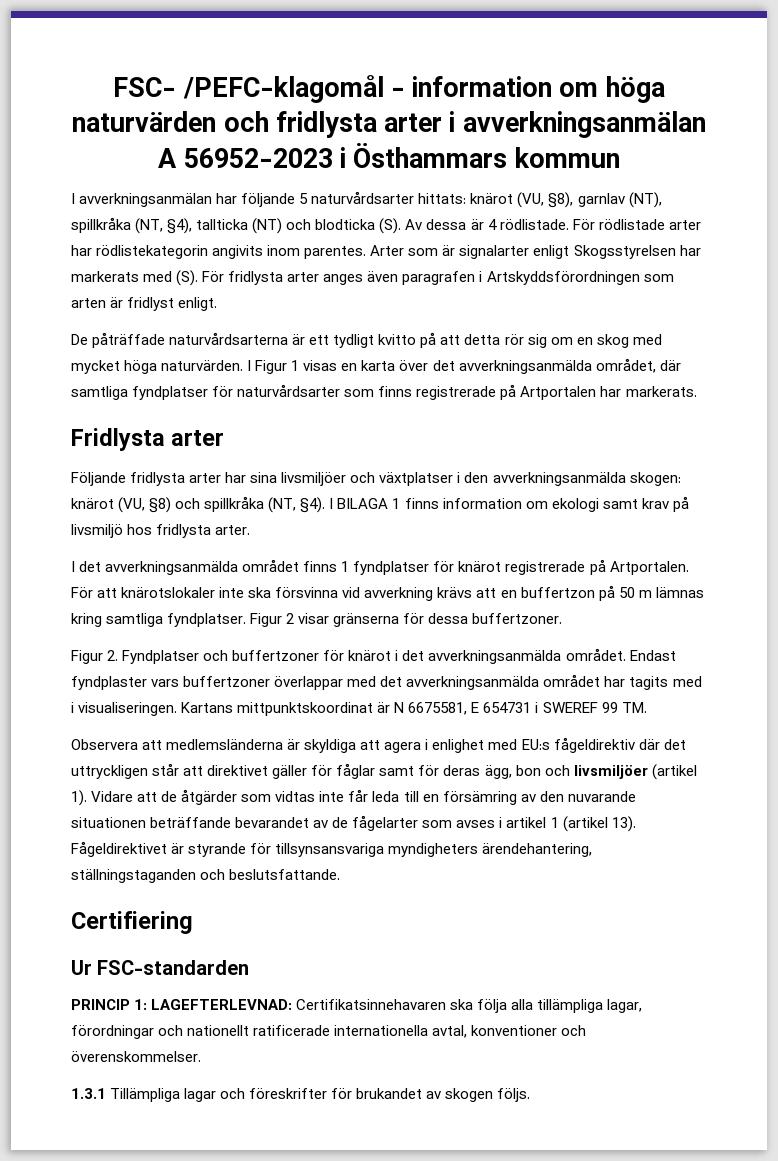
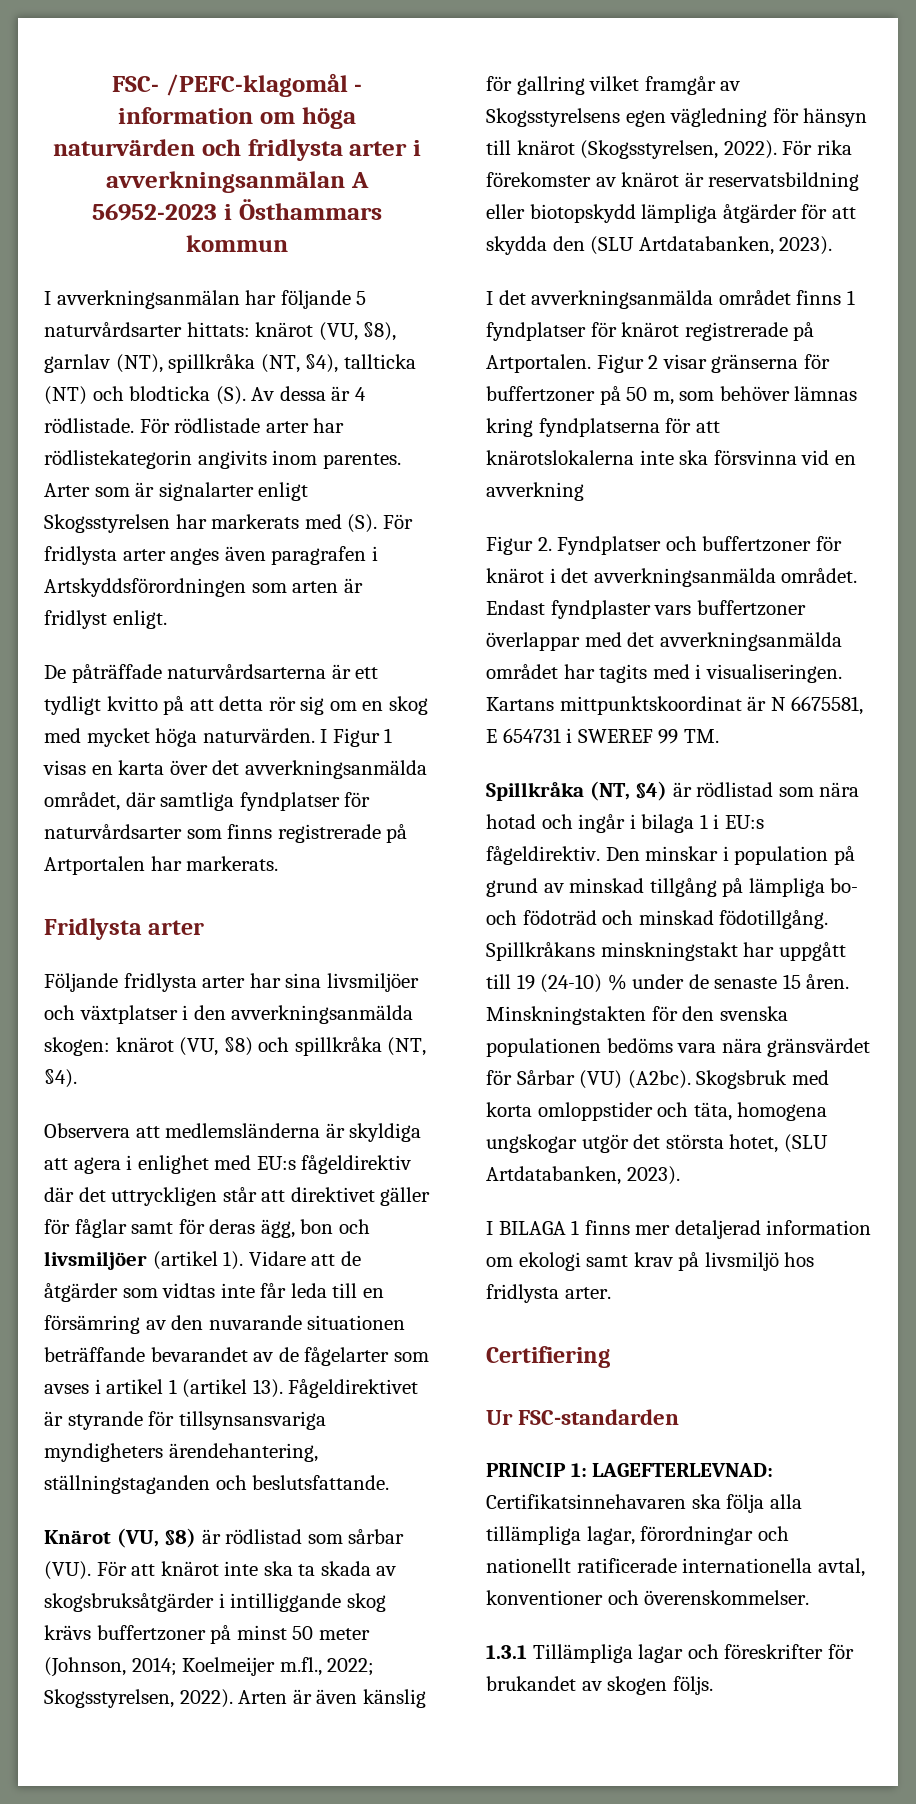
- I BILAGA 1 finns information om ekologi samt krav på livsmiljö hos fridlysta arter.
- I det avverkningsanmälda området finns 1 fyndplatser för knärot registrerade på Artportalen. För att knärotslokaler inte ska försvinna vid avverkning krävs att en buffertzon på 50 m lämnas kring samtliga fyndplatser. Figur 2 visar gränserna för dessa buffertzoner.
- Figur 2. Fyndplatser och buffertzoner för knärot i det avverkningsanmälda området. Endast fyndplaster vars buffertzoner överlappar med det avverkningsanmälda området har tagits med i visualiseringen. Kartans mittpunktskoordinat är N 6675581, E 654731 i SWEREF 99 TM.
+ Knärot (VU, §8) är rödlistad som sårbar (VU). För att knärot inte ska ta skada av skogsbruksåtgärder i intilliggande skog krävs buffertzoner på minst 50 meter (Johnson, 2014; Koelmeijer m.fl., 2022; Skogsstyrelsen, 2022). Arten är även känslig för gallring vilket framgår av Skogsstyrelsens egen vägledning för hänsyn till knärot (Skogsstyrelsen, 2022). För rika förekomster av knärot är reservatsbildning eller biotopskydd lämpliga åtgärder för att skydda den (SLU Artdatabanken, 2023).
+ I det avverkningsanmälda området finns 1 fyndplatser för knärot registrerade på Artportalen. Figur 2 visar gränserna för buffertzoner på 50 m, som behöver lämnas kring fyndplatserna för att knärotslokalerna inte ska försvinna vid en avverkning
+ Figur 2. Fyndplatser och buffertzoner för knärot i det avverkningsanmälda området. Endast fyndplaster vars buffertzoner överlappar med det avverkningsanmälda området har tagits med i visualiseringen. Kartans mittpunktskoordinat är N 6675581, E 654731 i SWEREF 99 TM.
+ Spillkråka (NT, §4) är rödlistad som nära hotad och ingår i bilaga 1 i EU:s fågeldirektiv. Den minskar i population på grund av minskad tillgång på lämpliga bo- och födoträd och minskad födotillgång. Spillkråkans minskningstakt har uppgått till 19 (24-10) % under de senaste 15 åren. Minskningstakten för den svenska populationen bedöms vara nära gränsvärdet för Sårbar (VU) (A2bc). Skogsbruk med korta omloppstider och täta, homogena ungskogar utgör det största hotet, (SLU Artdatabanken, 2023).
+ I BILAGA 1 finns mer detaljerad information om ekologi samt krav på livsmiljö hos fridlysta arter.

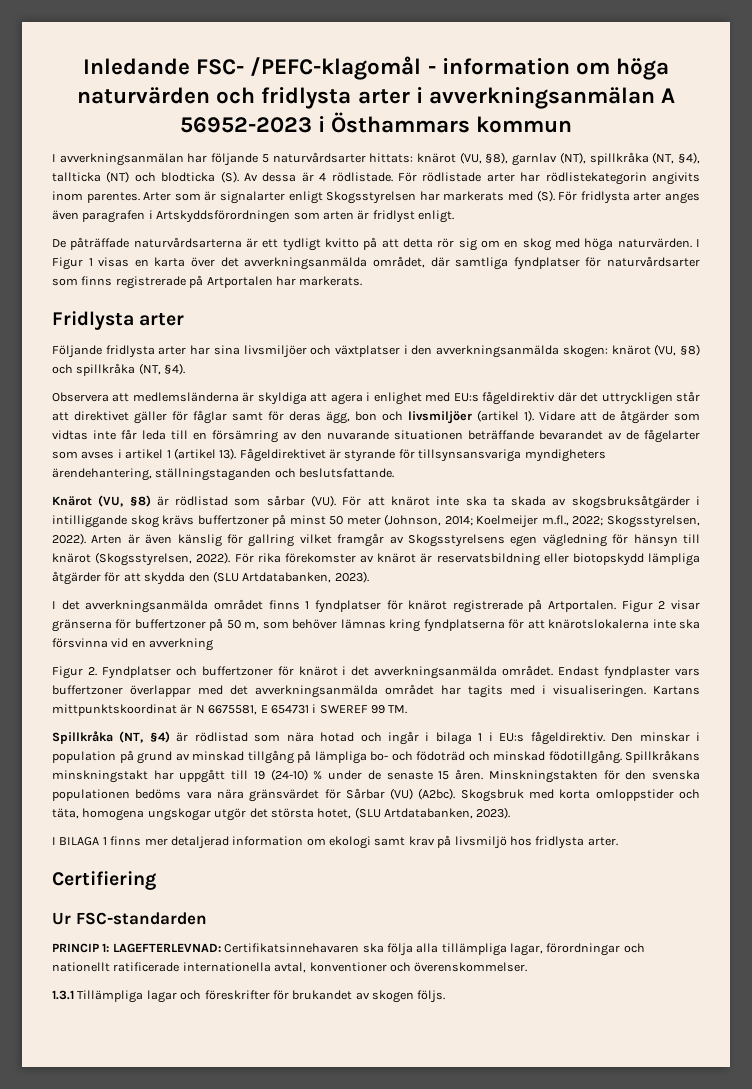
- FSC- /PEFC-klagomål - information om höga naturvärden och fridlysta arter i avverkningsanmälan A 56952-2023 i Östhammars kommun
+ Inledande FSC- /PEFC-klagomål - information om höga naturvärden och fridlysta arter i avverkningsanmälan A 56952-2023 i Östhammars kommun
- De påträffade naturvårdsarterna är ett tydligt kvitto på att detta rör sig om en skog med mycket höga naturvärden.
+ De påträffade naturvårdsarterna är ett tydligt kvitto på att detta rör sig om en skog med höga naturvärden.

